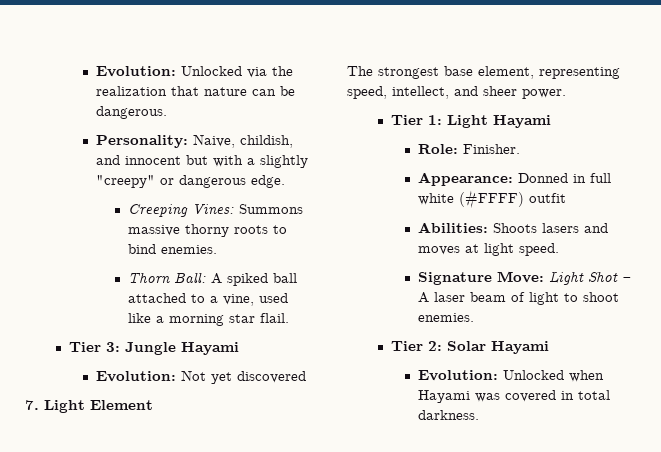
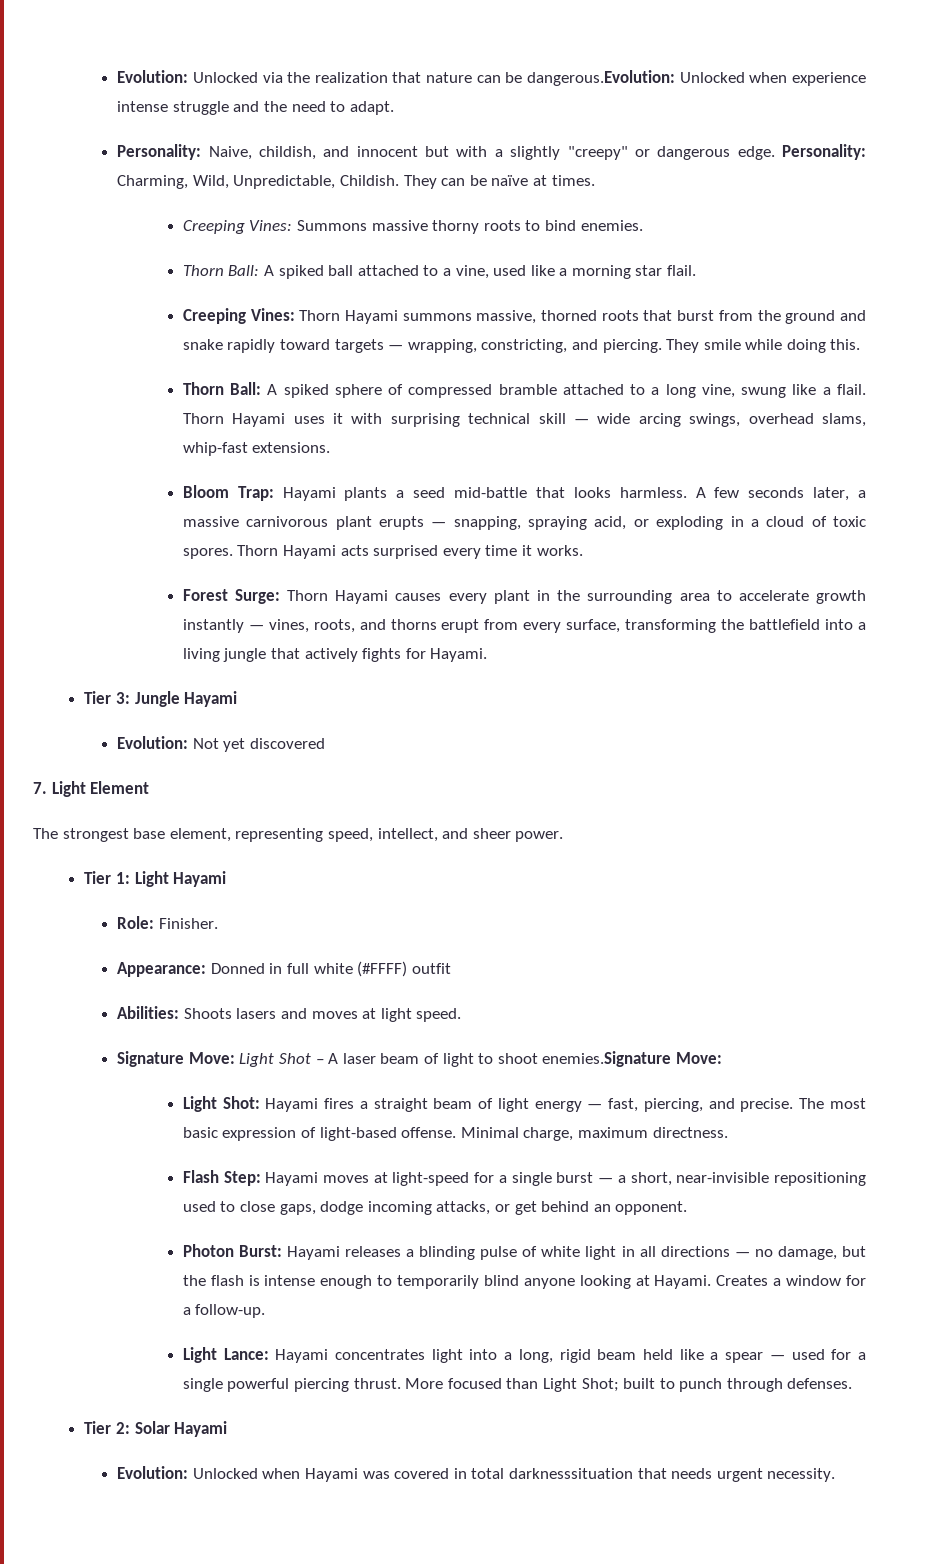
- Evolution: Unlocked via the realization that nature can be dangerous.
+ Evolution: Unlocked via the realization that nature can be dangerous.Evolution: Unlocked when experience intense struggle and the need to adapt.
+ Personality: Charming, Wild, Unpredictable, Childish. They can be naïve at times.
+ Creeping Vines: Thorn Hayami summons massive, thorned roots that burst from the ground and snake rapidly toward targets — wrapping, constricting, and piercing. They smile while doing this.
+ Thorn Ball: A spiked sphere of compressed bramble attached to a long vine, swung like a flail. Thorn Hayami uses it with surprising technical skill — wide arcing swings, overhead slams, whip-fast extensions.
+ Bloom Trap: Hayami plants a seed mid-battle that looks harmless. A few seconds later, a massive carnivorous plant erupts — snapping, spraying acid, or exploding in a cloud of toxic spores. Thorn Hayami acts surprised every time it works.
+ Forest Surge: Thorn Hayami causes every plant in the surrounding area to accelerate growth instantly — vines, roots, and thorns erupt from every surface, transforming the battlefield into a living jungle that actively fights for Hayami.
- Signature Move: Light Shot – A laser beam of light to shoot enemies.
+ Signature Move: Light Shot – A laser beam of light to shoot enemies.Signature Move:
+ Light Shot: Hayami fires a straight beam of light energy — fast, piercing, and precise. The most basic expression of light-based offense. Minimal charge, maximum directness.
+ Flash Step: Hayami moves at light-speed for a single burst — a short, near-invisible repositioning used to close gaps, dodge incoming attacks, or get behind an opponent.
+ Photon Burst: Hayami releases a blinding pulse of white light in all directions — no damage, but the flash is intense enough to temporarily blind anyone looking at Hayami. Creates a window for a follow-up.
+ Light Lance: Hayami concentrates light into a long, rigid beam held like a spear — used for a single powerful piercing thrust. More focused than Light Shot; built to punch through defenses.
- Evolution: Unlocked when Hayami was covered in total darkness.
+ Evolution: Unlocked when Hayami was covered in total darknesssituation that needs urgent necessity.

